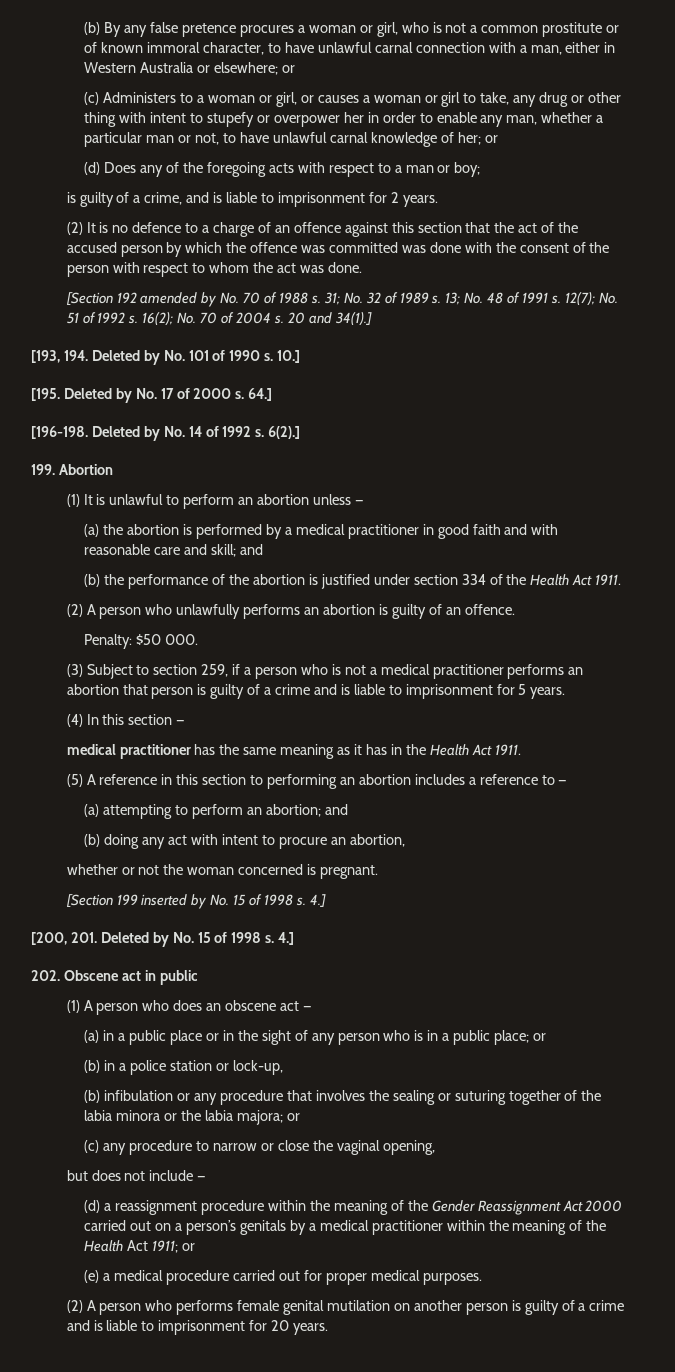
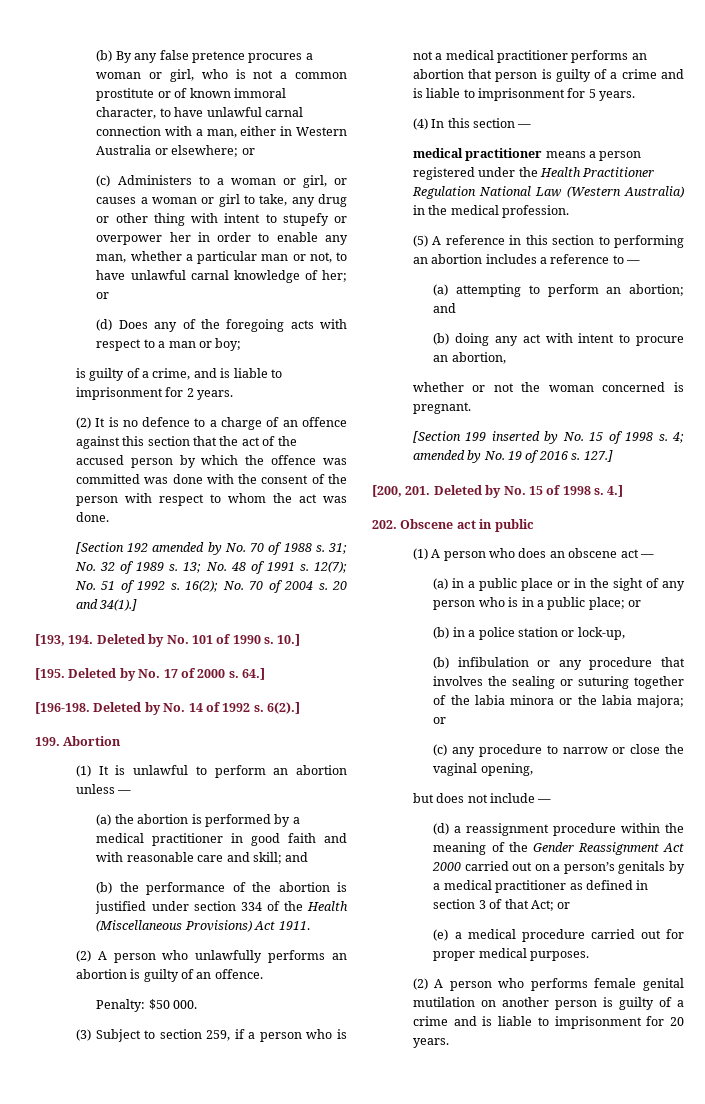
- (b) the performance of the abortion is justified under section 334 of the Health Act 1911.
+ (b) the performance of the abortion is justified under section 334 of the Health (Miscellaneous Provisions) Act 1911.
- medical practitioner has the same meaning as it has in the Health Act 1911.
+ medical practitioner means a person registered under the Health Practitioner Regulation National Law (Western Australia) in the medical profession.
- [Section 199 inserted by No. 15 of 1998 s. 4.]
+ [Section 199 inserted by No. 15 of 1998 s. 4; amended by No. 19 of 2016 s. 127.]
- (d) a reassignment procedure within the meaning of the Gender Reassignment Act 2000 carried out on a person’s genitals by a medical practitioner within the meaning of the Health Act 1911; or
+ (d) a reassignment procedure within the meaning of the Gender Reassignment Act 2000 carried out on a person’s genitals by a medical practitioner as defined in section 3 of that Act; or

